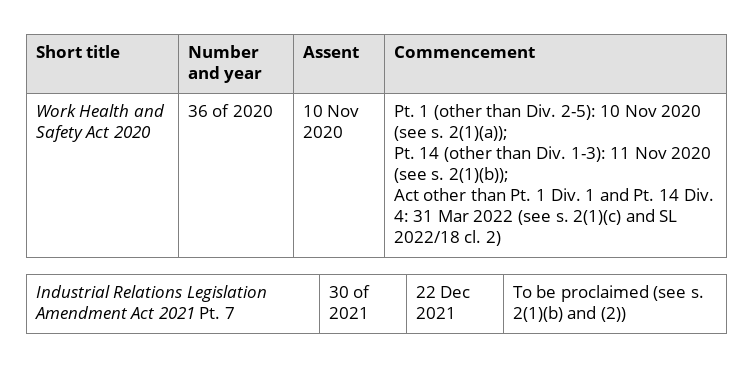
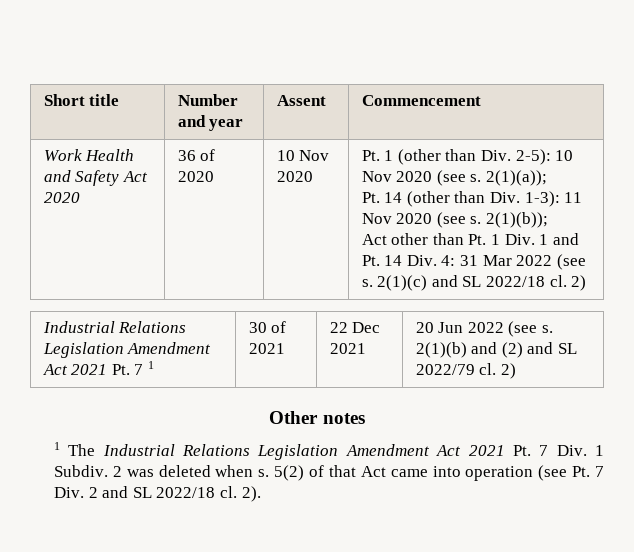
- Industrial Relations Legislation Amendment Act 2021 Pt. 7 | 30 of 2021 | 22 Dec 2021 | To be proclaimed (see s. 2(1)(b) and (2))
+ Industrial Relations Legislation Amendment Act 2021 Pt. 7 1 | 30 of 2021 | 22 Dec 2021 | 20 Jun 2022 (see s. 2(1)(b) and (2) and SL 2022/79 cl. 2)
+ Other notes
+ 1 The Industrial Relations Legislation Amendment Act 2021 Pt. 7 Div. 1 Subdiv. 2 was deleted when s. 5(2) of that Act came into operation (see Pt. 7 Div. 2 and SL 2022/18 cl. 2).

